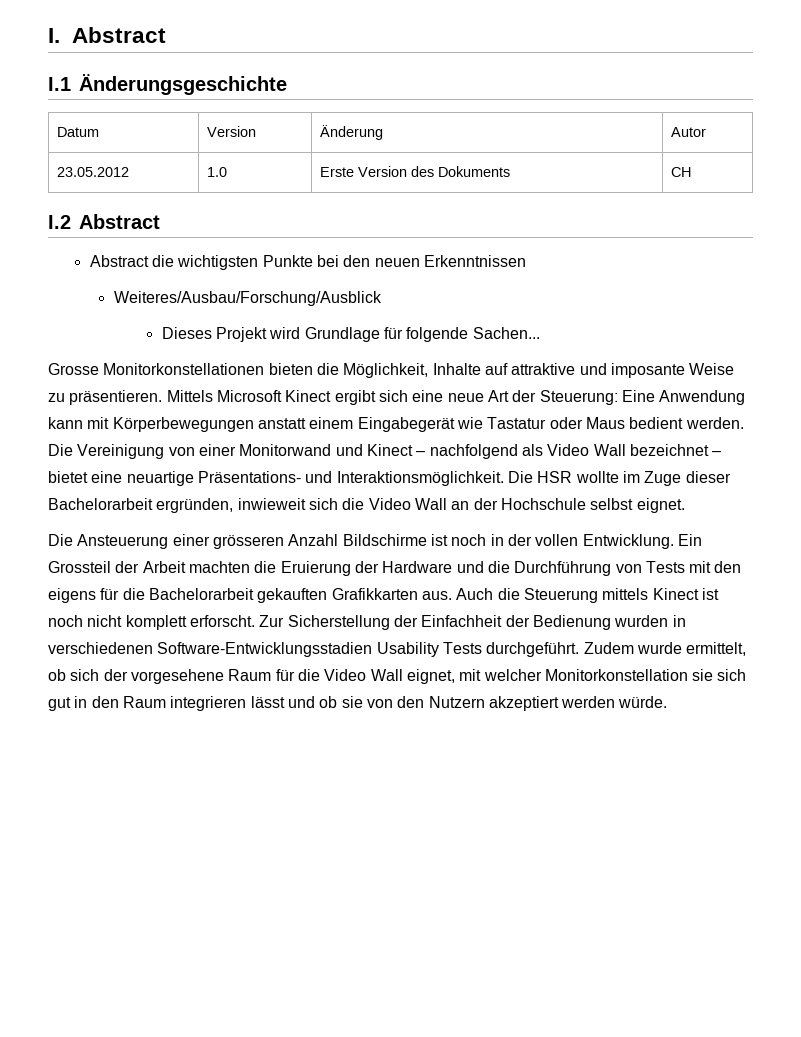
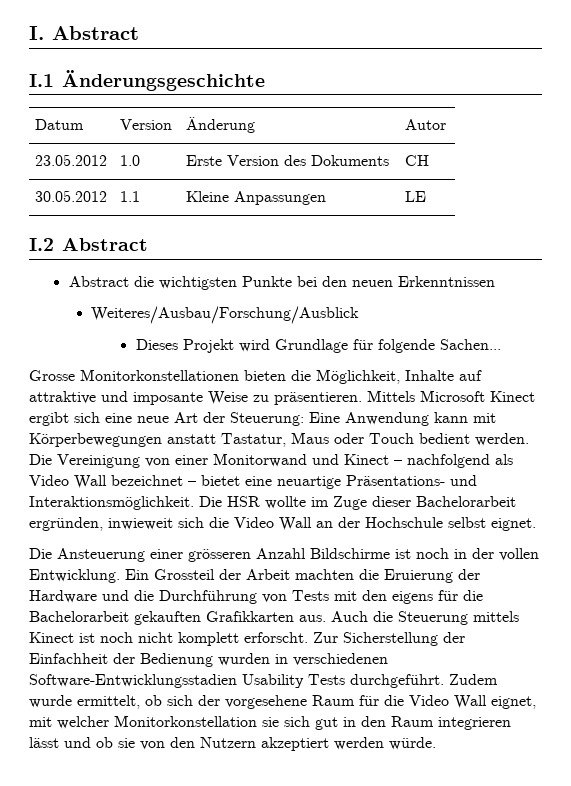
+ 30.05.2012 | 1.1 | Kleine Anpassungen | LE
- Mittels Microsoft Kinect ergibt sich eine neue Art der Steuerung: Eine Anwendung kann mit Körperbewegungen anstatt einem Eingabegerät wie Tastatur oder Maus bedient werden.
+ Mittels Microsoft Kinect ergibt sich eine neue Art der Steuerung: Eine Anwendung kann mit Körperbewegungen anstatt Tastatur, Maus oder Touch bedient werden.

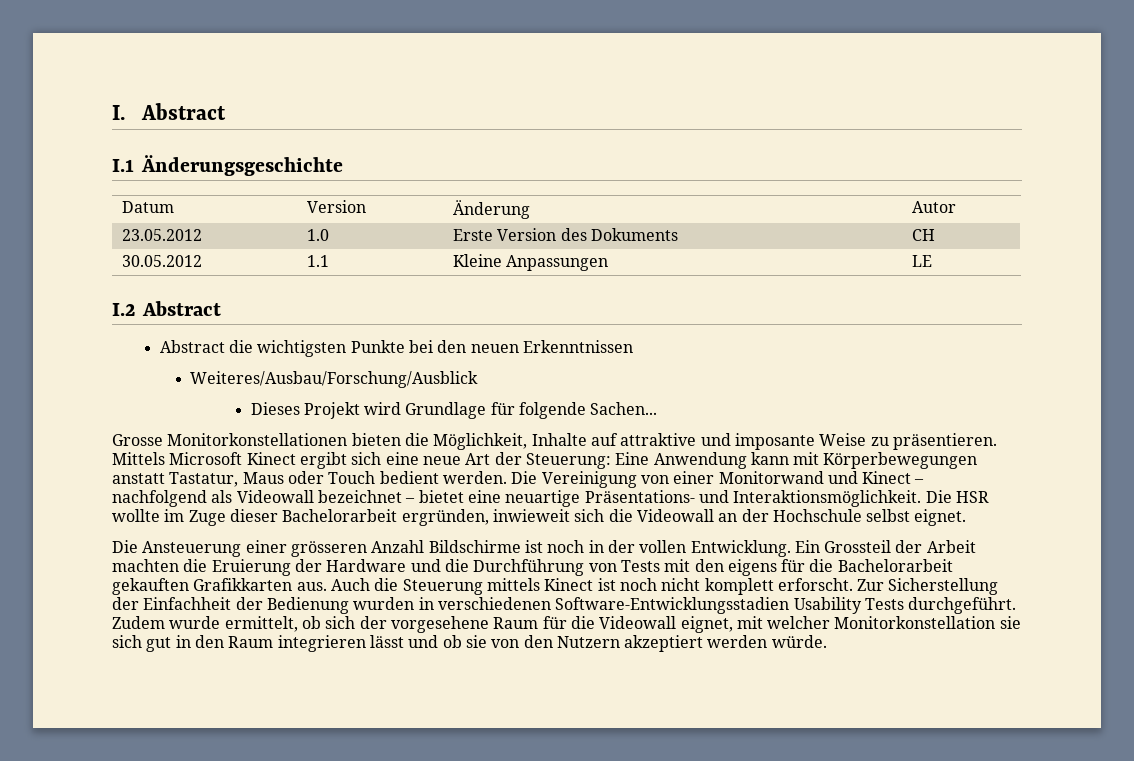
- Die Vereinigung von einer Monitorwand und Kinect – nachfolgend als Video Wall bezeichnet – bietet eine neuartige Präsentations- und Interaktionsmöglichkeit.
+ Die Vereinigung von einer Monitorwand und Kinect – nachfolgend als Videowall bezeichnet – bietet eine neuartige Präsentations- und Interaktionsmöglichkeit.
- Die HSR wollte im Zuge dieser Bachelorarbeit ergründen, inwieweit sich die Video Wall an der Hochschule selbst eignet.
+ Die HSR wollte im Zuge dieser Bachelorarbeit ergründen, inwieweit sich die Videowall an der Hochschule selbst eignet.
- Zudem wurde ermittelt, ob sich der vorgesehene Raum für die Video Wall eignet, mit welcher Monitorkonstellation sie sich gut in den Raum integrieren lässt und ob sie von den Nutzern akzeptiert werden würde.
+ Zudem wurde ermittelt, ob sich der vorgesehene Raum für die Videowall eignet, mit welcher Monitorkonstellation sie sich gut in den Raum integrieren lässt und ob sie von den Nutzern akzeptiert werden würde.

